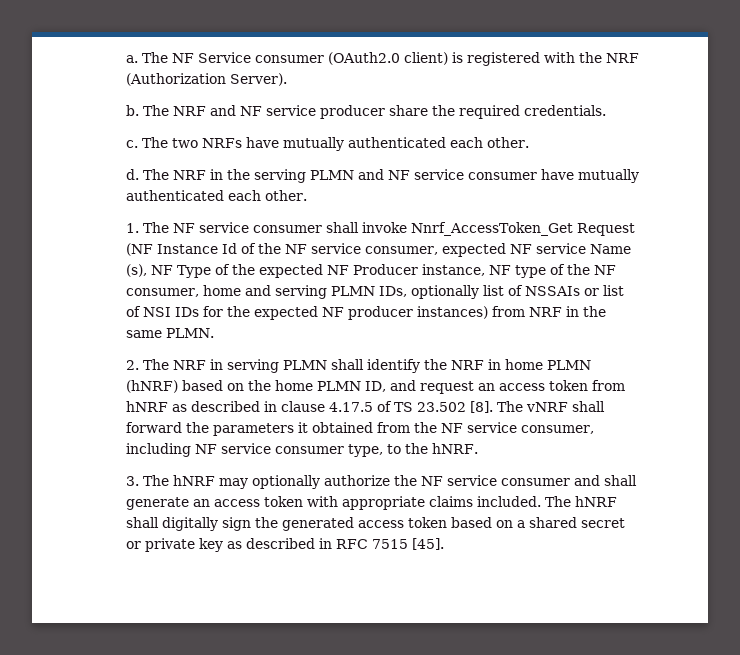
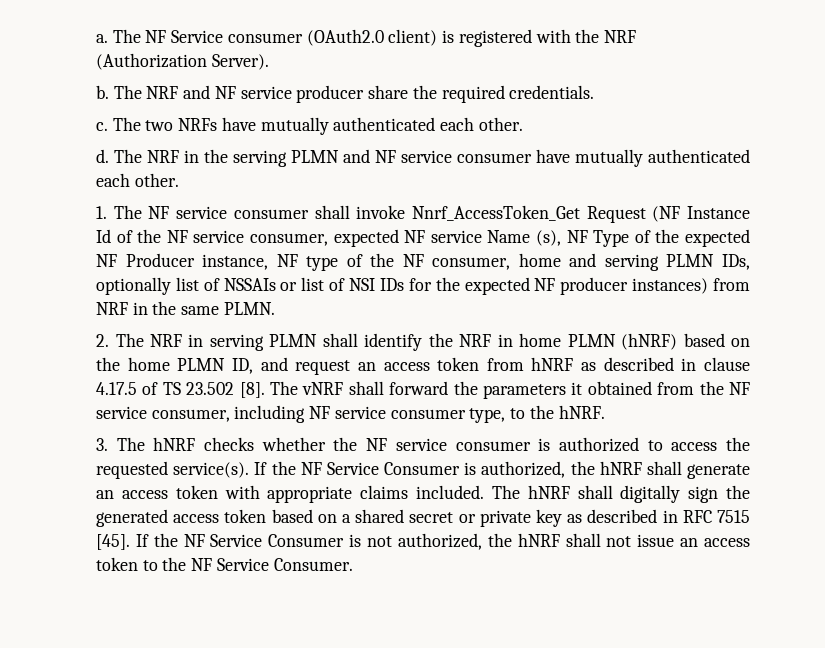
- 3. The hNRF may optionally authorize the NF service consumer and shall generate an access token with appropriate claims included.
+ 3. The hNRF checks whether the NF service consumer is authorized to access the requested service(s). If the NF Service Consumer is authorized, the hNRF shall generate an access token with appropriate claims included.
+ If the NF Service Consumer is not authorized, the hNRF shall not issue an access token to the NF Service Consumer.

